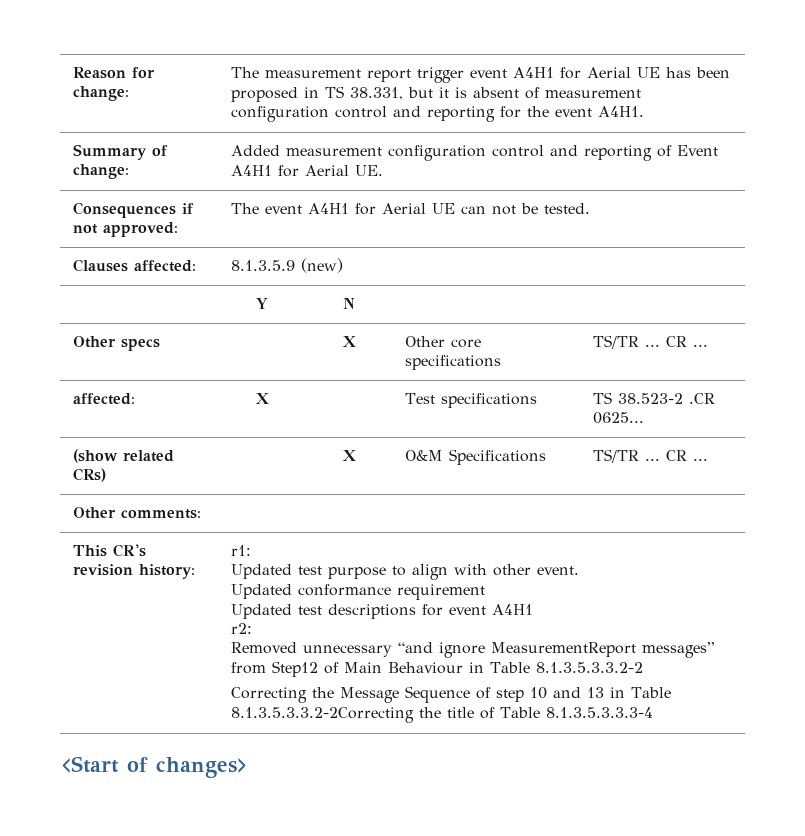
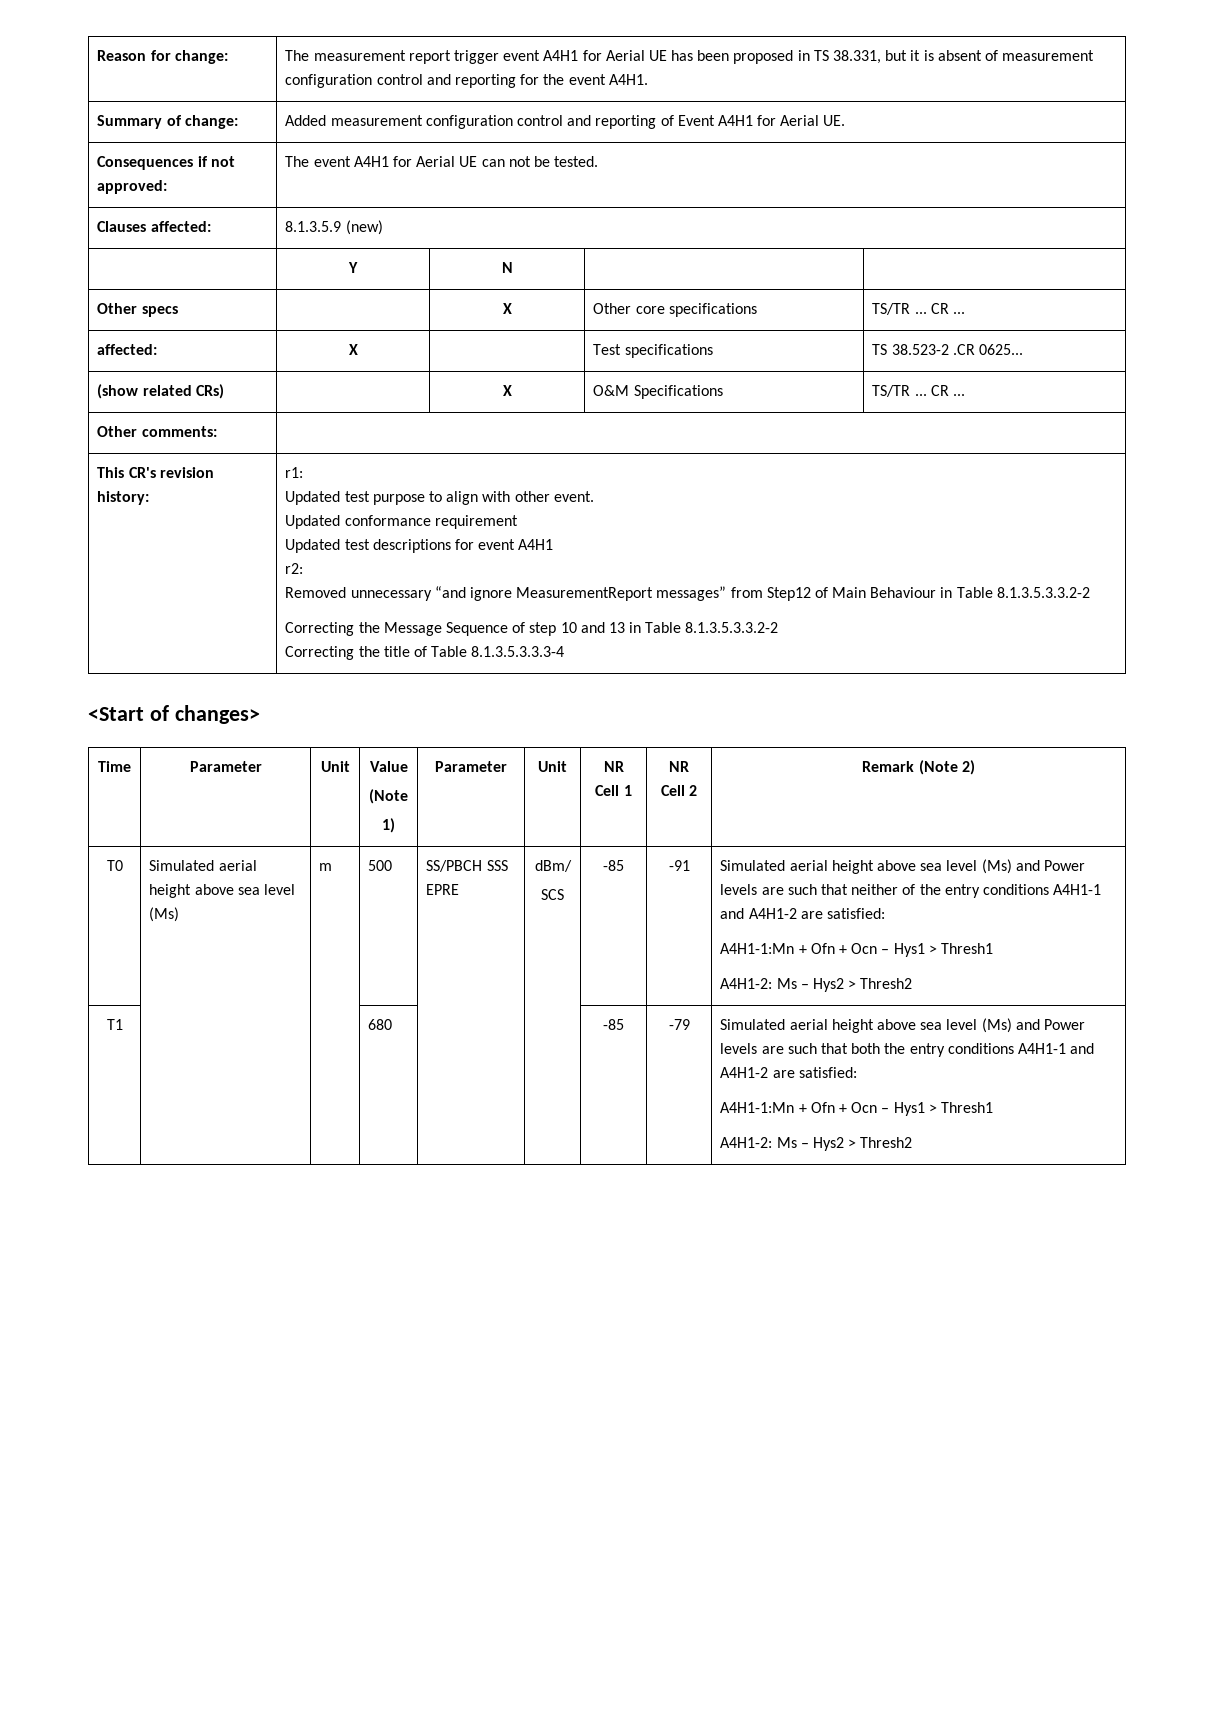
- Correcting the Message Sequence of step 10 and 13 in Table 8.1.3.5.3.3.2-2Correcting the title of Table 8.1.3.5.3.3.3-4
+ Correcting the Message Sequence of step 10 and 13 in Table 8.1.3.5.3.3.2-2
+ Correcting the title of Table 8.1.3.5.3.3.3-4
+ Time | Parameter | Unit | Value
+ (Note
+ 1) | Parameter | Unit | NR Cell 1 | NR Cell 2 | Remark (Note 2)
+ T0 | Simulated aerial height above sea level (Ms) | m | 500 | SS/PBCH SSS EPRE | dBm/
+ SCS | -85 | -91 | Simulated aerial height above sea level (Ms) and Power levels are such that neither of the entry conditions A4H1-1 and A4H1-2 are satisfied:
+ A4H1-1:Mn + Ofn + Ocn – Hys1 > Thresh1
+ A4H1-2: Ms – Hys2 > Thresh2
+ T1 | | | 680 | | | -85 | -79 | Simulated aerial height above sea level (Ms) and Power levels are such that both the entry conditions A4H1-1 and A4H1-2 are satisfied:
+ A4H1-1:Mn + Ofn + Ocn – Hys1 > Thresh1
+ A4H1-2: Ms – Hys2 > Thresh2

